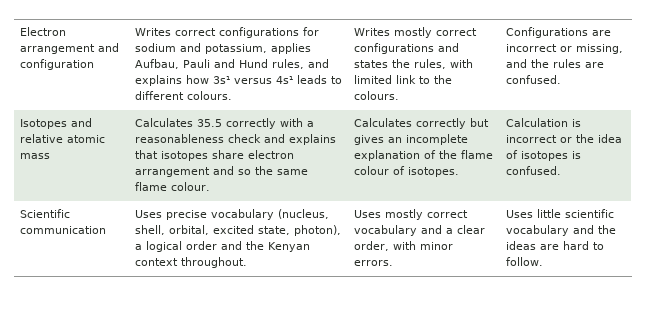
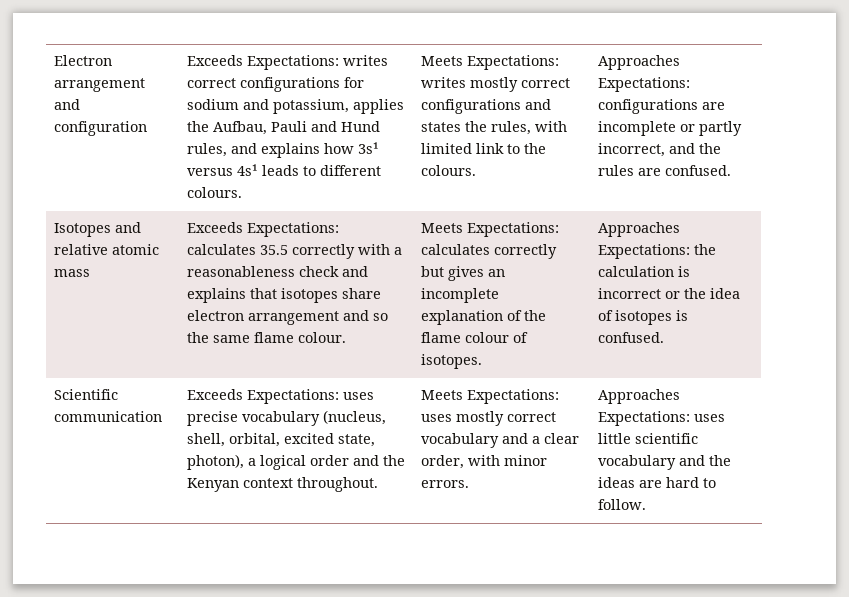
- Writes correct configurations for sodium and potassium, applies Aufbau, Pauli and Hund rules, and explains how 3s¹ versus 4s¹ leads to different colours.
+ Exceeds Expectations: writes correct configurations for sodium and potassium, applies the Aufbau, Pauli and Hund rules, and explains how 3s¹ versus 4s¹ leads to different colours.
- Writes mostly correct configurations and states the rules, with limited link to the colours.
+ Meets Expectations: writes mostly correct configurations and states the rules, with limited link to the colours.
- Configurations are incorrect or missing, and the rules are confused.
+ Approaches Expectations: configurations are incomplete or partly incorrect, and the rules are confused.
- Calculates 35.5 correctly with a reasonableness check and explains that isotopes share electron arrangement and so the same flame colour.
+ Exceeds Expectations: calculates 35.5 correctly with a reasonableness check and explains that isotopes share electron arrangement and so the same flame colour.
- Calculates correctly but gives an incomplete explanation of the flame colour of isotopes.
+ Meets Expectations: calculates correctly but gives an incomplete explanation of the flame colour of isotopes.
- Calculation is incorrect or the idea of isotopes is confused.
+ Approaches Expectations: the calculation is incorrect or the idea of isotopes is confused.
- Uses precise vocabulary (nucleus, shell, orbital, excited state, photon), a logical order and the Kenyan context throughout.
+ Exceeds Expectations: uses precise vocabulary (nucleus, shell, orbital, excited state, photon), a logical order and the Kenyan context throughout.
- Uses mostly correct vocabulary and a clear order, with minor errors.
+ Meets Expectations: uses mostly correct vocabulary and a clear order, with minor errors.
- Uses little scientific vocabulary and the ideas are hard to follow.
+ Approaches Expectations: uses little scientific vocabulary and the ideas are hard to follow.

